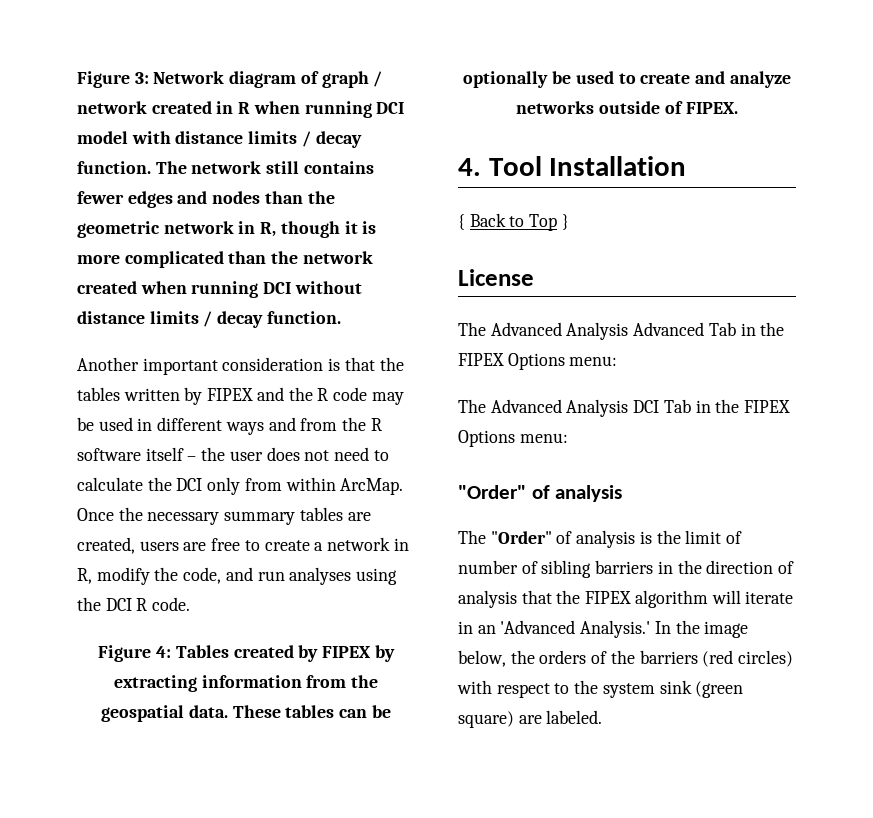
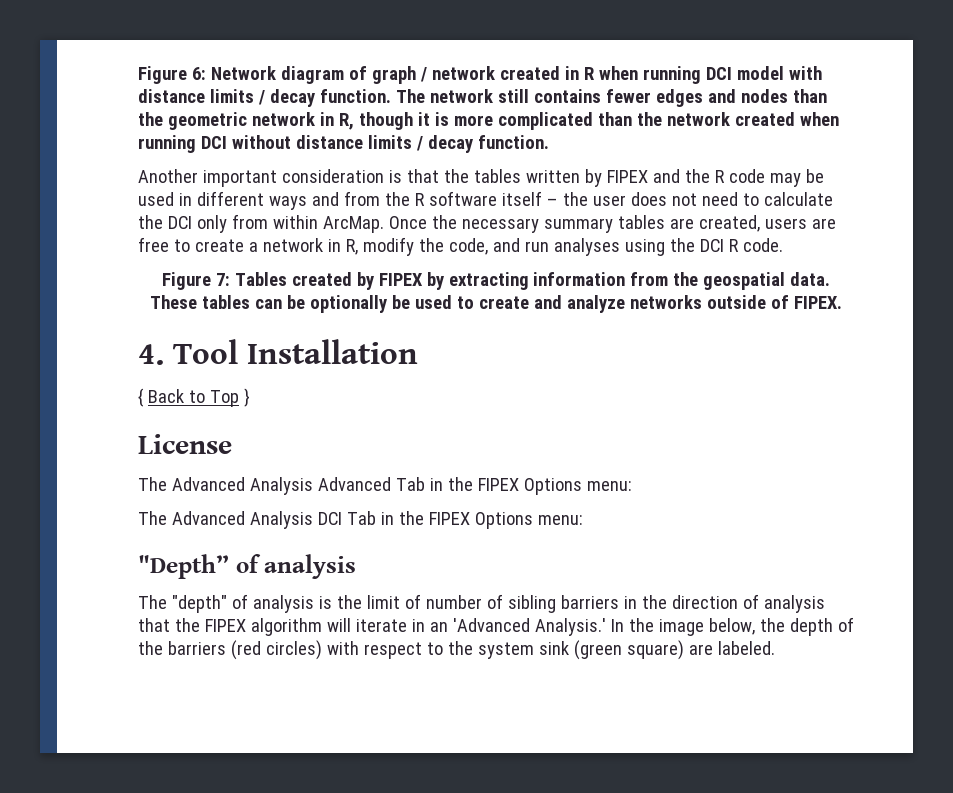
- Figure 3: Network diagram of graph / network created in R when running DCI model with distance limits / decay function.
+ Figure 6: Network diagram of graph / network created in R when running DCI model with distance limits / decay function.
- Figure 4: Tables created by FIPEX by extracting information from the geospatial data.
+ Figure 7: Tables created by FIPEX by extracting information from the geospatial data.
  The Advanced Analysis DCI Tab in the FIPEX Options menu:
- "Order" of analysis
+ "Depth” of analysis
- The "Order" of analysis is the limit of number of sibling barriers in the direction of analysis that the FIPEX algorithm will iterate in an 'Advanced Analysis.'
+ The "depth" of analysis is the limit of number of sibling barriers in the direction of analysis that the FIPEX algorithm will iterate in an 'Advanced Analysis.'
- In the image below, the orders of the barriers (red circles) with respect to the system sink (green square) are labeled.
+ In the image below, the depth of the barriers (red circles) with respect to the system sink (green square) are labeled.

